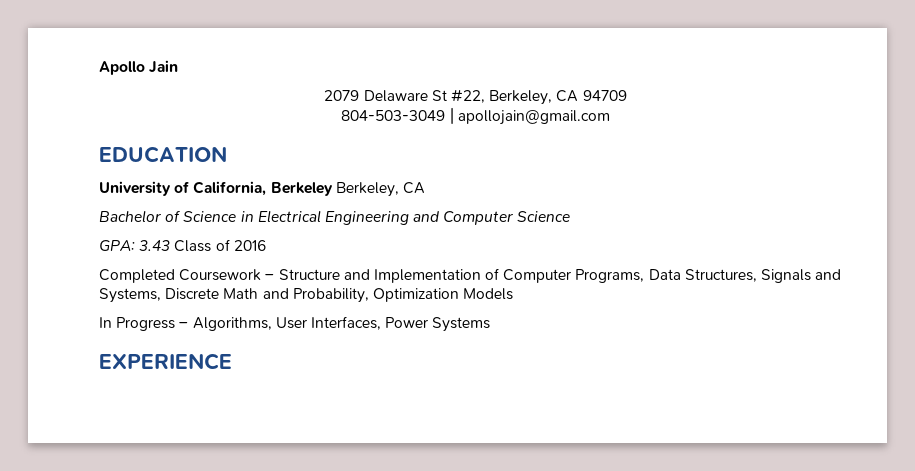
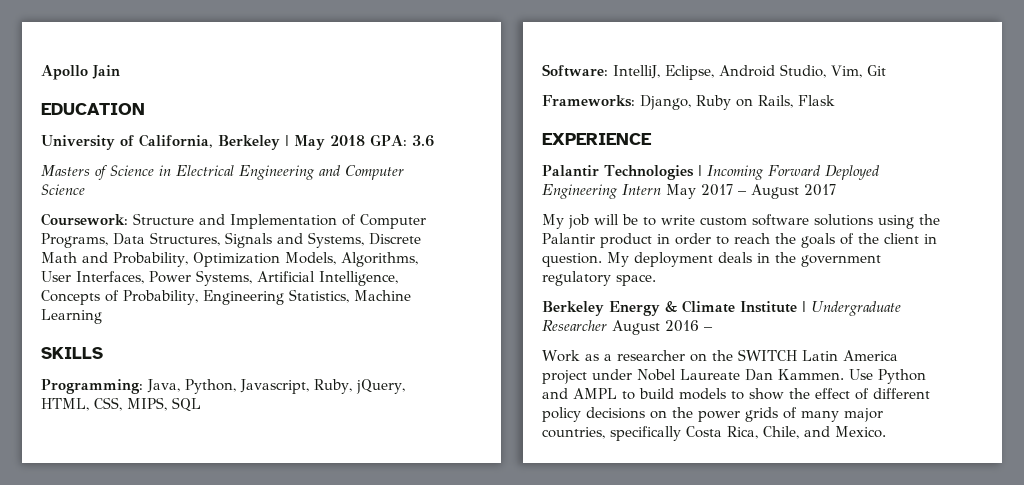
- 2079 Delaware St #22, Berkeley, CA 94709
- 804-503-3049 | apollojain@gmail.com
- University of California, Berkeley Berkeley, CA
- Bachelor of Science in Electrical Engineering and Computer Science
+ University of California, Berkeley | May 2018 GPA: 3.6
+ Masters of Science in Electrical Engineering and Computer Science
- GPA: 3.43 Class of 2016
- Completed Coursework – Structure and Implementation of Computer Programs, Data Structures, Signals and Systems, Discrete Math and Probability, Optimization Models
- In Progress – Algorithms, User Interfaces, Power Systems
+ Coursework: Structure and Implementation of Computer Programs, Data Structures, Signals and Systems, Discrete Math and Probability, Optimization Models, Algorithms, User Interfaces, Power Systems, Artificial Intelligence, Concepts of Probability, Engineering Statistics, Machine Learning
+ SKILLS
+ Programming: Java, Python, Javascript, Ruby, jQuery, HTML, CSS, MIPS, SQL
+ Software: IntelliJ, Eclipse, Android Studio, Vim, Git
+ Frameworks: Django, Ruby on Rails, Flask
  EXPERIENCE
+ Palantir Technologies | Incoming Forward Deployed Engineering Intern May 2017 – August 2017
+ My job will be to write custom software solutions using the Palantir product in order to reach the goals of the client in question. My deployment deals in the government regulatory space.
+ Berkeley Energy & Climate Institute | Undergraduate Researcher August 2016 –
+ Work as a researcher on the SWITCH Latin America project under Nobel Laureate Dan Kammen. Use Python and AMPL to build models to show the effect of different policy decisions on the power grids of many major countries, specifically Costa Rica, Chile, and Mexico.

